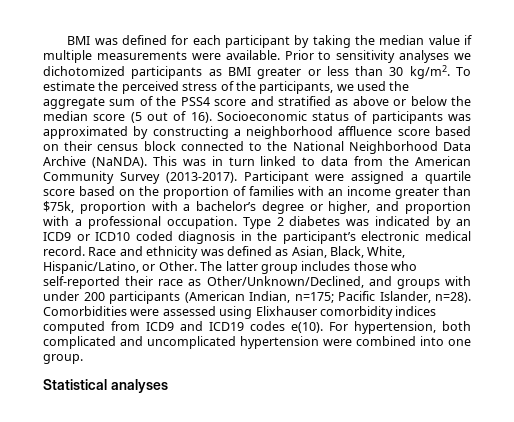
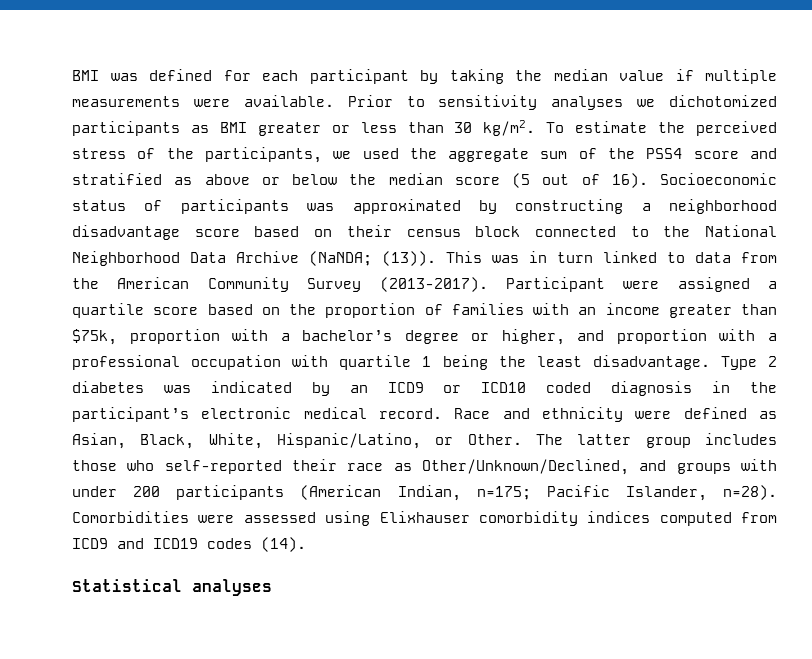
- Socioeconomic status of participants was approximated by constructing a neighborhood affluence score based on their census block connected to the National Neighborhood Data Archive (NaNDA).
+ Socioeconomic status of participants was approximated by constructing a neighborhood disadvantage score based on their census block connected to the National Neighborhood Data Archive (NaNDA; (13)).
- Participant were assigned a quartile score based on the proportion of families with an income greater than $75k, proportion with a bachelor’s degree or higher, and proportion with a professional occupation.
+ Participant were assigned a quartile score based on the proportion of families with an income greater than $75k, proportion with a bachelor’s degree or higher, and proportion with a professional occupation with quartile 1 being the least disadvantage.
- Race and ethnicity was defined as Asian, Black, White, Hispanic/Latino, or Other.
+ Race and ethnicity were defined as Asian, Black, White, Hispanic/Latino, or Other.
- Comorbidities were assessed using Elixhauser comorbidity indices computed from ICD9 and ICD19 codes e(10). For hypertension, both complicated and uncomplicated hypertension were combined into one group.
+ Comorbidities were assessed using Elixhauser comorbidity indices computed from ICD9 and ICD19 codes (14).

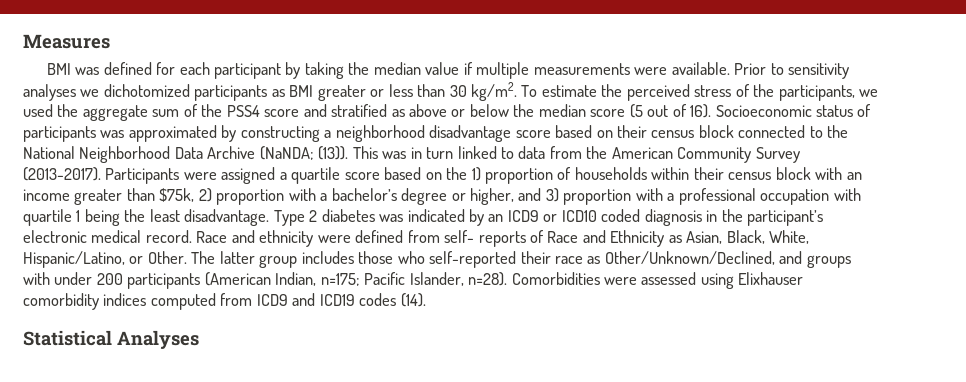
+ Measures
- Participant were assigned a quartile score based on the proportion of families with an income greater than $75k, proportion with a bachelor’s degree or higher, and proportion with a professional occupation with quartile 1 being the least disadvantage.
+ Participants were assigned a quartile score based on the 1) proportion of households within their census block with an income greater than $75k, 2) proportion with a bachelor’s degree or higher, and 3) proportion with a professional occupation with quartile 1 being the least disadvantage.
- Race and ethnicity were defined as Asian, Black, White, Hispanic/Latino, or Other.
+ Race and ethnicity were defined from self- reports of Race and Ethnicity as Asian, Black, White, Hispanic/Latino, or Other.
- Statistical analyses
+ Statistical Analyses

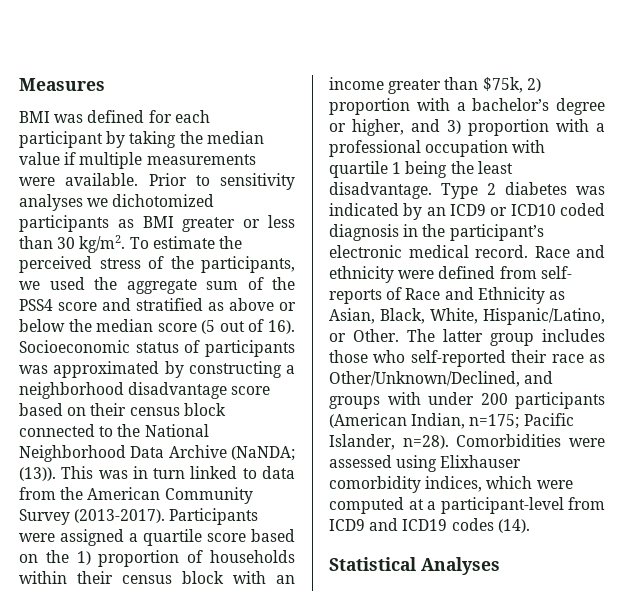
- Comorbidities were assessed using Elixhauser comorbidity indices computed from ICD9 and ICD19 codes (14).
+ Comorbidities were assessed using Elixhauser comorbidity indices, which were computed at a participant-level from ICD9 and ICD19 codes (14).

